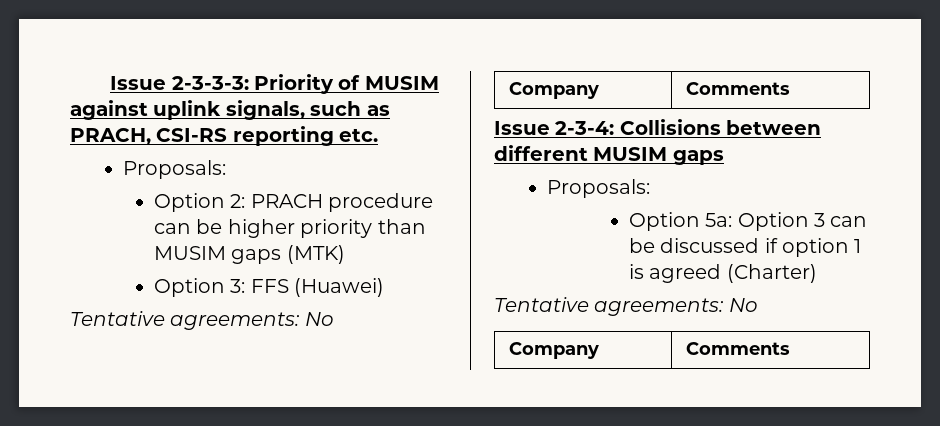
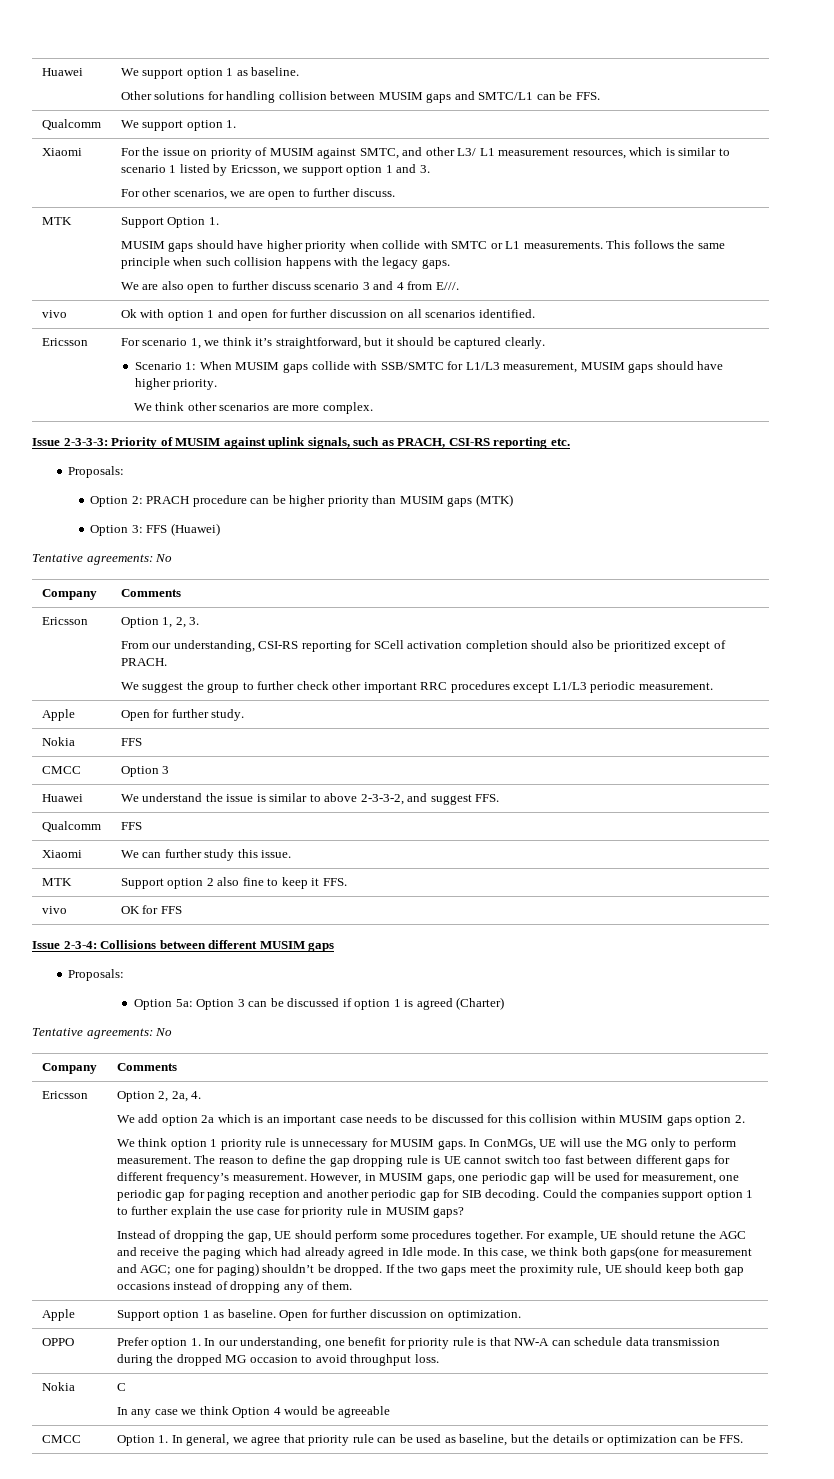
+ Huawei | We support option 1 as baseline.
+ Other solutions for handling collision between MUSIM gaps and SMTC/L1 can be FFS.
+ Qualcomm | We support option 1.
+ Xiaomi | For the issue on priority of MUSIM against SMTC, and other L3/ L1 measurement resources, which is similar to scenario 1 listed by Ericsson, we support option 1 and 3.
+ For other scenarios, we are open to further discuss.
+ MTK | Support Option 1.
+ MUSIM gaps should have higher priority when collide with SMTC or L1 measurements. This follows the same principle when such collision happens with the legacy gaps.
+ We are also open to further discuss scenario 3 and 4 from E///.
+ vivo | Ok with option 1 and open for further discussion on all scenarios identified.
+ Ericsson | For scenario 1, we think it’s straightforward, but it should be captured clearly.
+ Scenario 1: When MUSIM gaps collide with SSB/SMTC for L1/L3 measurement, MUSIM gaps should have higher priority.
+ We think other scenarios are more complex.
+ Ericsson | Option 1, 2, 3.
+ From our understanding, CSI-RS reporting for SCell activation completion should also be prioritized except of PRACH.
+ We suggest the group to further check other important RRC procedures except L1/L3 periodic measurement.
+ Apple | Open for further study.
+ Nokia | FFS
+ CMCC | Option 3
+ Huawei | We understand the issue is similar to above 2-3-3-2, and suggest FFS.
+ Qualcomm | FFS
+ Xiaomi | We can further study this issue.
+ MTK | Support option 2 also fine to keep it FFS.
+ vivo | OK for FFS
+ Ericsson | Option 2, 2a, 4.
+ We add option 2a which is an important case needs to be discussed for this collision within MUSIM gaps option 2.
+ We think option 1 priority rule is unnecessary for MUSIM gaps. In ConMGs, UE will use the MG only to perform measurement. The reason to define the gap dropping rule is UE cannot switch too fast between different gaps for different frequency’s measurement. However, in MUSIM gaps, one periodic gap will be used for measurement, one periodic gap for paging reception and another periodic gap for SIB decoding. Could the companies support option 1 to further explain the use case for priority rule in MUSIM gaps?
+ Instead of dropping the gap, UE should perform some procedures together. For example, UE should retune the AGC and receive the paging which had already agreed in Idle mode. In this case, we think both gaps(one for measurement and AGC; one for paging) shouldn’t be dropped. If the two gaps meet the proximity rule, UE should keep both gap occasions instead of dropping any of them.
+ Apple | Support option 1 as baseline. Open for further discussion on optimization.
+ OPPO | Prefer option 1. In our understanding, one benefit for priority rule is that NW-A can schedule data transmission during the dropped MG occasion to avoid throughput loss.
+ Nokia | C
+ In any case we think Option 4 would be agreeable
+ CMCC | Option 1. In general, we agree that priority rule can be used as baseline, but the details or optimization can be FFS.

